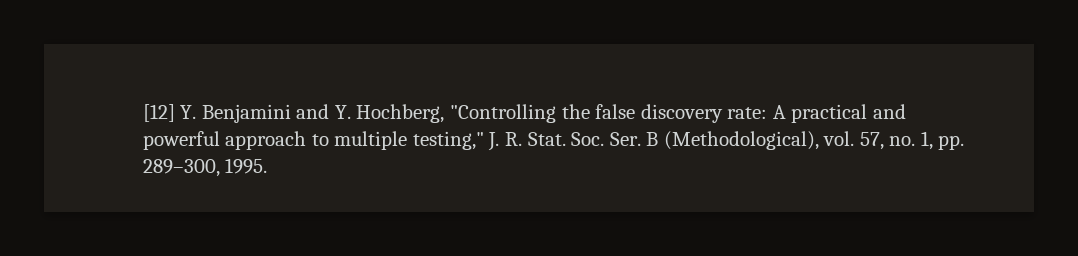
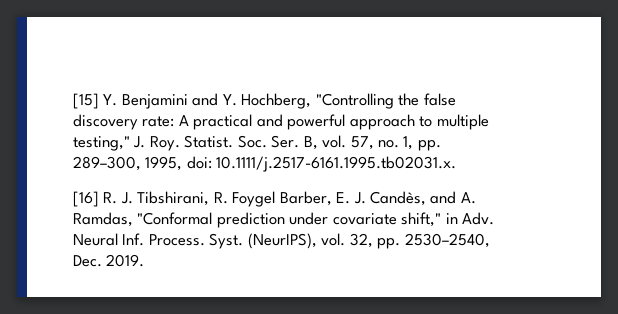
- [12] Y. Benjamini and Y. Hochberg, "Controlling the false discovery rate: A practical and powerful approach to multiple testing," J. R. Stat. Soc. Ser. B (Methodological), vol. 57, no. 1, pp. 289–300, 1995.
+ [15] Y. Benjamini and Y. Hochberg, "Controlling the false discovery rate: A practical and powerful approach to multiple testing," J. Roy. Statist. Soc. Ser. B, vol. 57, no. 1, pp. 289–300, 1995, doi: 10.1111/j.2517-6161.1995.tb02031.x.
+ [16] R. J. Tibshirani, R. Foygel Barber, E. J. Candès, and A. Ramdas, "Conformal prediction under covariate shift," in Adv. Neural Inf. Process. Syst. (NeurIPS), vol. 32, pp. 2530–2540, Dec. 2019.

